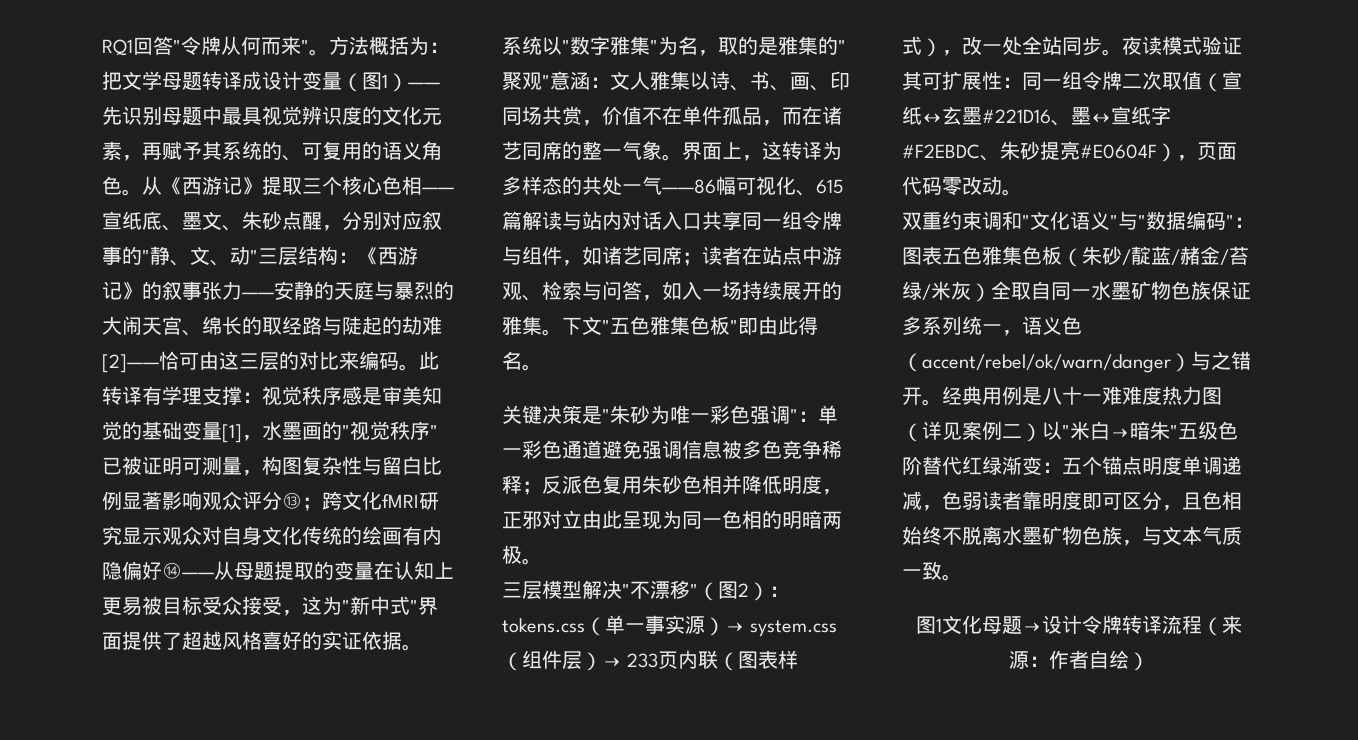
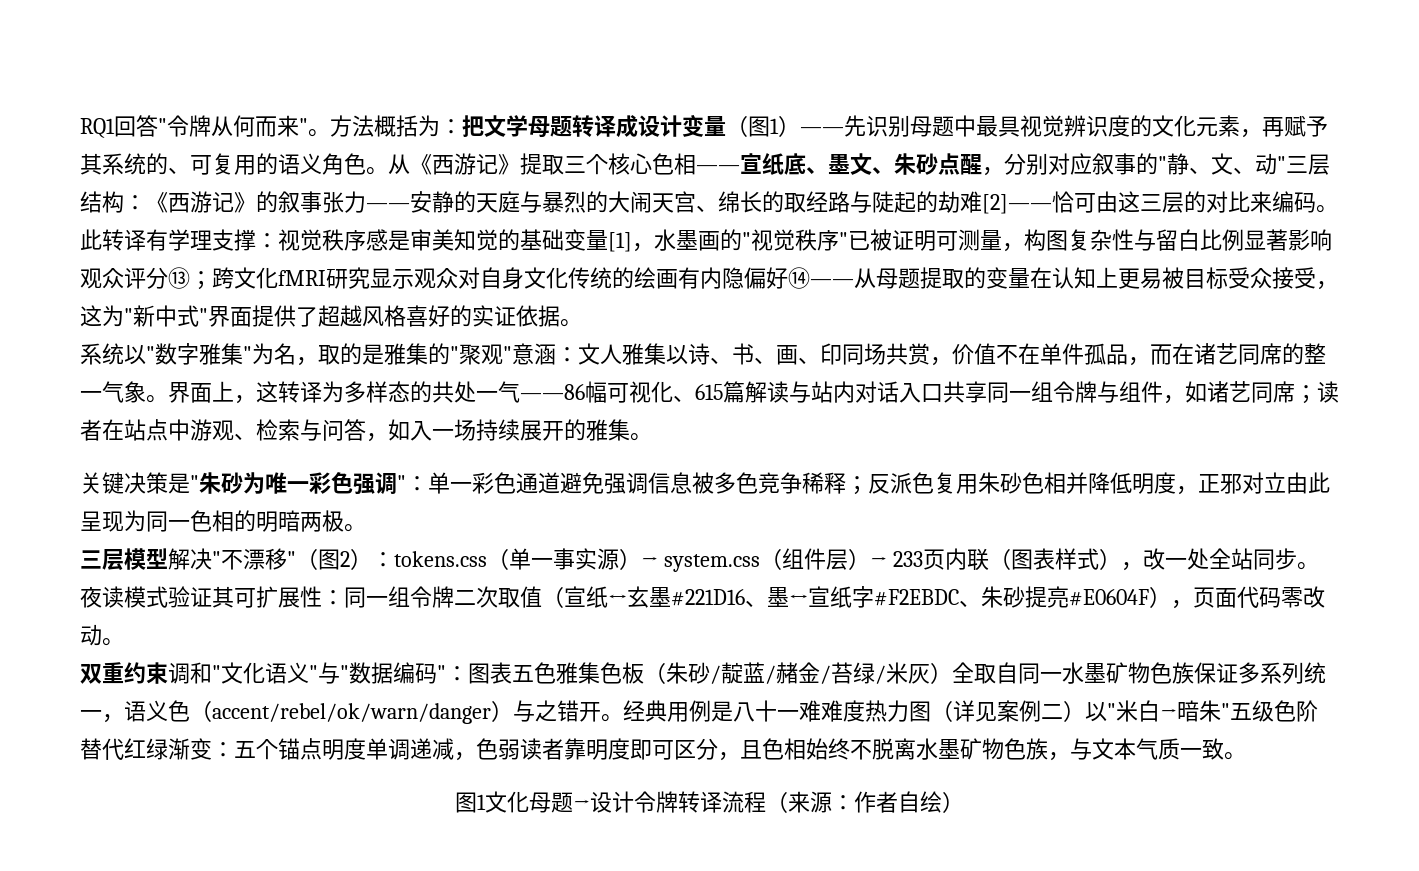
- 下文"五色雅集色板"即由此得名。

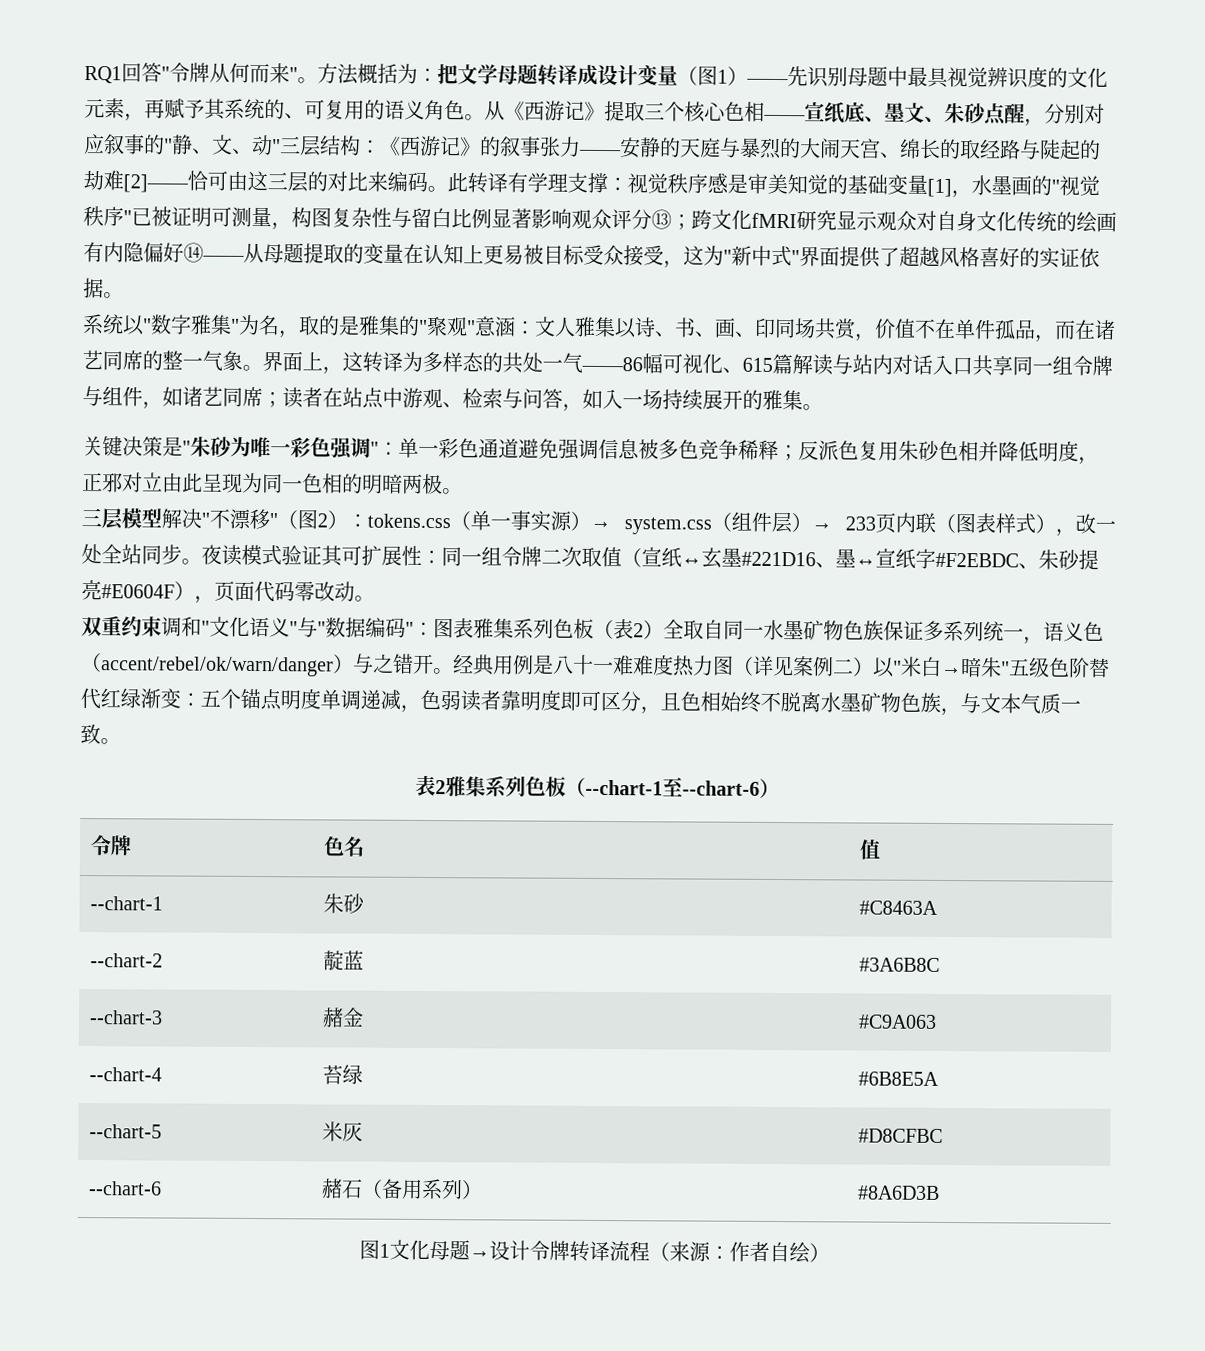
- 双重约束调和"文化语义"与"数据编码"：图表五色雅集色板（朱砂/靛蓝/赭金/苔绿/米灰）全取自同一水墨矿物色族保证多系列统一，语义色（accent/rebel/ok/warn/danger）与之错开。
+ 双重约束调和"文化语义"与"数据编码"：图表雅集系列色板（表2）全取自同一水墨矿物色族保证多系列统一，语义色（accent/rebel/ok/warn/danger）与之错开。
+ 表2雅集系列色板（--chart-1至--chart-6）
+ 令牌 | 色名 | 值
+ --chart-1 | 朱砂 | #C8463A
+ --chart-2 | 靛蓝 | #3A6B8C
+ --chart-3 | 赭金 | #C9A063
+ --chart-4 | 苔绿 | #6B8E5A
+ --chart-5 | 米灰 | #D8CFBC
+ --chart-6 | 赭石（备用系列） | #8A6D3B

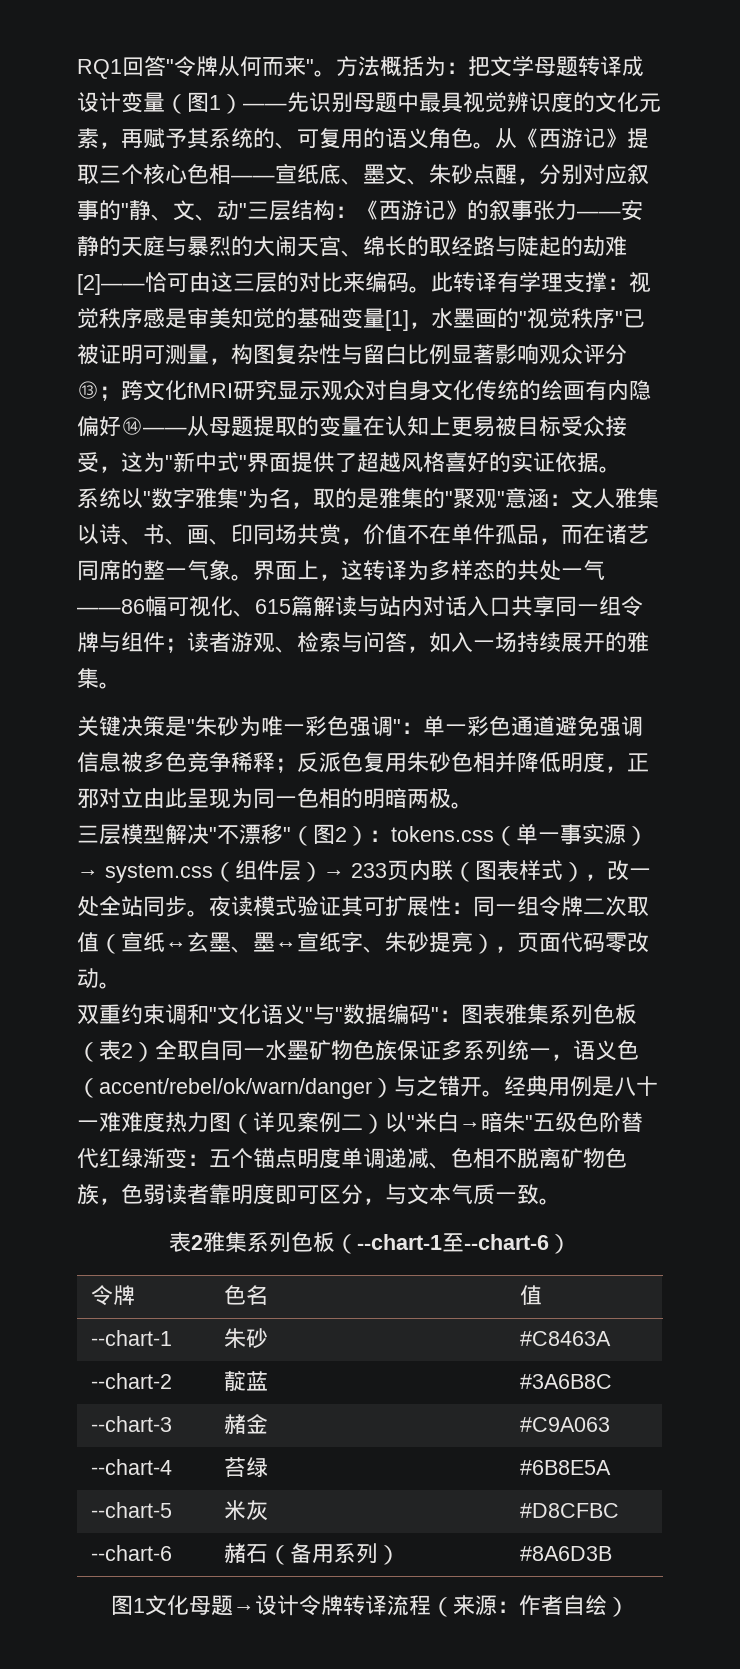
- 界面上，这转译为多样态的共处一气——86幅可视化、615篇解读与站内对话入口共享同一组令牌与组件，如诸艺同席；读者在站点中游观、检索与问答，如入一场持续展开的雅集。
+ 界面上，这转译为多样态的共处一气——86幅可视化、615篇解读与站内对话入口共享同一组令牌与组件；读者游观、检索与问答，如入一场持续展开的雅集。
- 夜读模式验证其可扩展性：同一组令牌二次取值（宣纸↔玄墨#221D16、墨↔宣纸字#F2EBDC、朱砂提亮#E0604F），页面代码零改动。
+ 夜读模式验证其可扩展性：同一组令牌二次取值（宣纸↔玄墨、墨↔宣纸字、朱砂提亮），页面代码零改动。
- 经典用例是八十一难难度热力图（详见案例二）以"米白→暗朱"五级色阶替代红绿渐变：五个锚点明度单调递减，色弱读者靠明度即可区分，且色相始终不脱离水墨矿物色族，与文本气质一致。
+ 经典用例是八十一难难度热力图（详见案例二）以"米白→暗朱"五级色阶替代红绿渐变：五个锚点明度单调递减、色相不脱离矿物色族，色弱读者靠明度即可区分，与文本气质一致。

